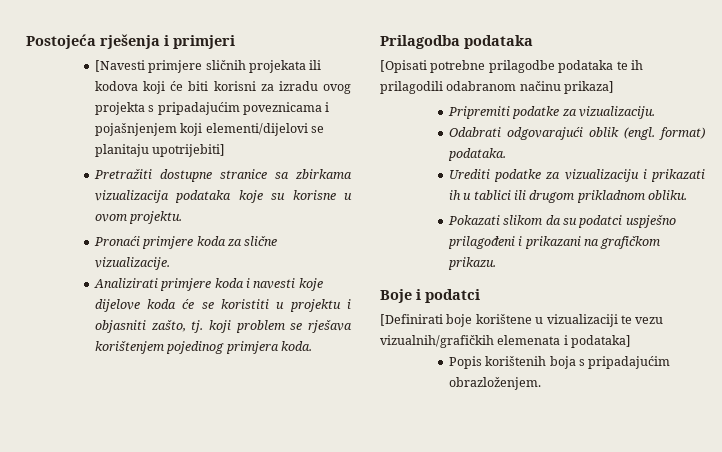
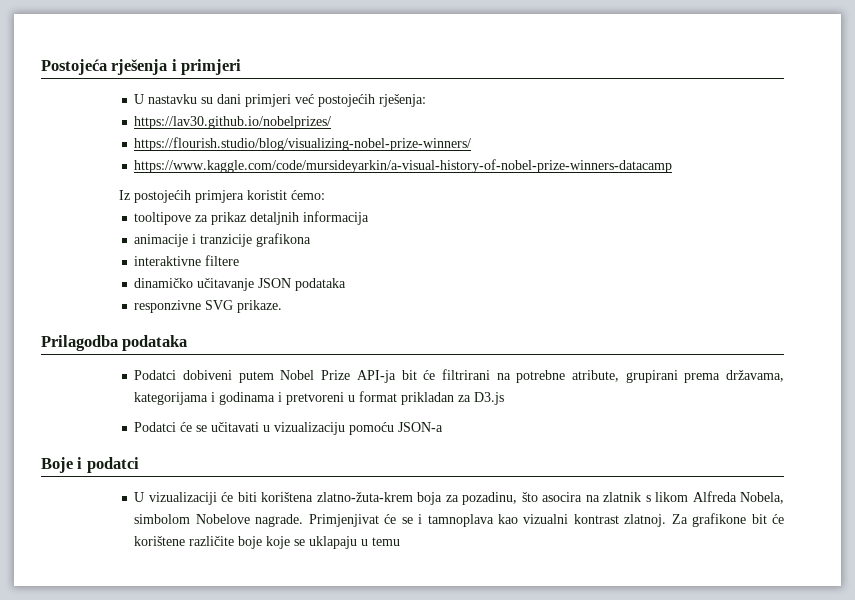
- [Navesti primjere sličnih projekata ili kodova koji će biti korisni za izradu ovog projekta s pripadajućim poveznicama i pojašnjenjem koji elementi/dijelovi se planitaju upotrijebiti]
- Pretražiti dostupne stranice sa zbirkama vizualizacija podataka koje su korisne u ovom projektu.
- Pronaći primjere koda za slične vizualizacije.
- Analizirati primjere koda i navesti koje dijelove koda će se koristiti u projektu i objasniti zašto, tj. koji problem se rješava korištenjem pojedinog primjera koda.
+ U nastavku su dani primjeri već postojećih rješenja:
+ https://lav30.github.io/nobelprizes/
+ https://flourish.studio/blog/visualizing-nobel-prize-winners/
+ https://www.kaggle.com/code/mursideyarkin/a-visual-history-of-nobel-prize-winners-datacamp
+ Iz postojećih primjera koristit ćemo:
+ tooltipove za prikaz detaljnih informacija
+ animacije i tranzicije grafikona
+ interaktivne filtere
+ dinamičko učitavanje JSON podataka
+ responzivne SVG prikaze.
  Prilagodba podataka
- [Opisati potrebne prilagodbe podataka te ih prilagodili odabranom načinu prikaza]
- Pripremiti podatke za vizualizaciju.
- Odabrati odgovarajući oblik (engl. format) podataka.
- Urediti podatke za vizualizaciju i prikazati ih u tablici ili drugom prikladnom obliku.
- Pokazati slikom da su podatci uspješno prilagođeni i prikazani na grafičkom prikazu.
+ Podatci dobiveni putem Nobel Prize API-ja bit će filtrirani na potrebne atribute, grupirani prema državama, kategorijama i godinama i pretvoreni u format prikladan za D3.js
+ Podatci će se učitavati u vizualizaciju pomoću JSON-a
  Boje i podatci
- [Definirati boje korištene u vizualizaciji te vezu vizualnih/grafičkih elemenata i podataka]
- Popis korištenih boja s pripadajućim obrazloženjem.
+ U vizualizaciji će biti korištena zlatno-žuta-krem boja za pozadinu, što asocira na zlatnik s likom Alfreda Nobela, simbolom Nobelove nagrade. Primjenjivat će se i tamnoplava kao vizualni kontrast zlatnoj. Za grafikone bit će korištene različite boje koje se uklapaju u temu

